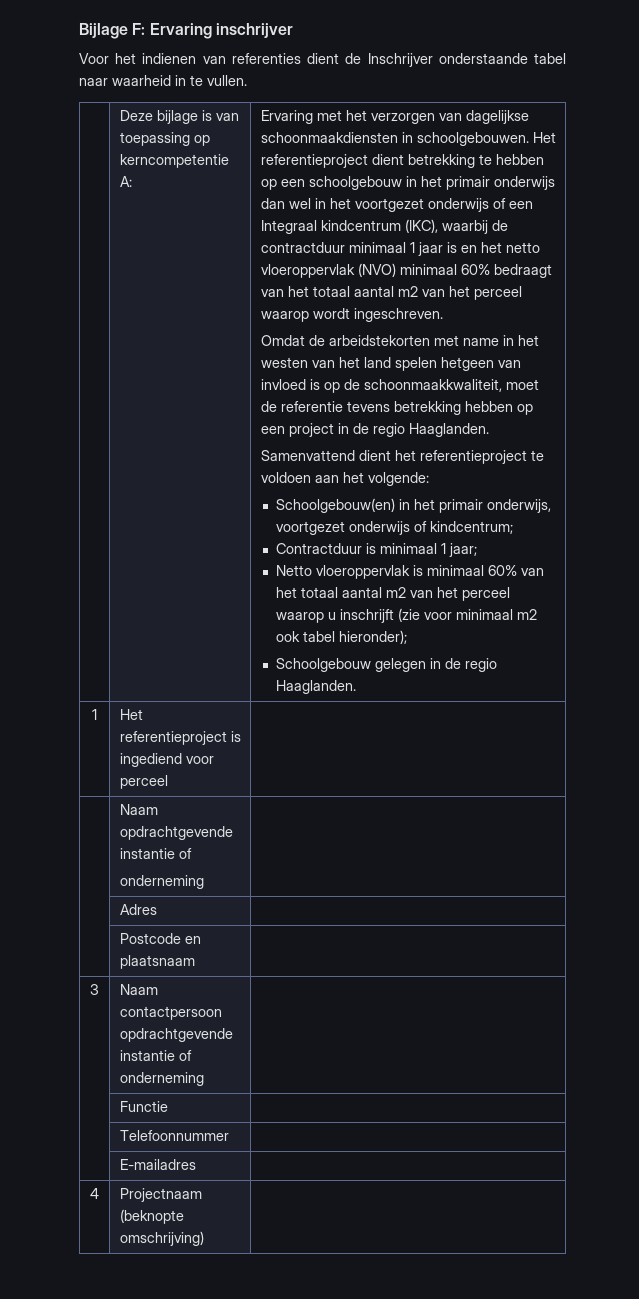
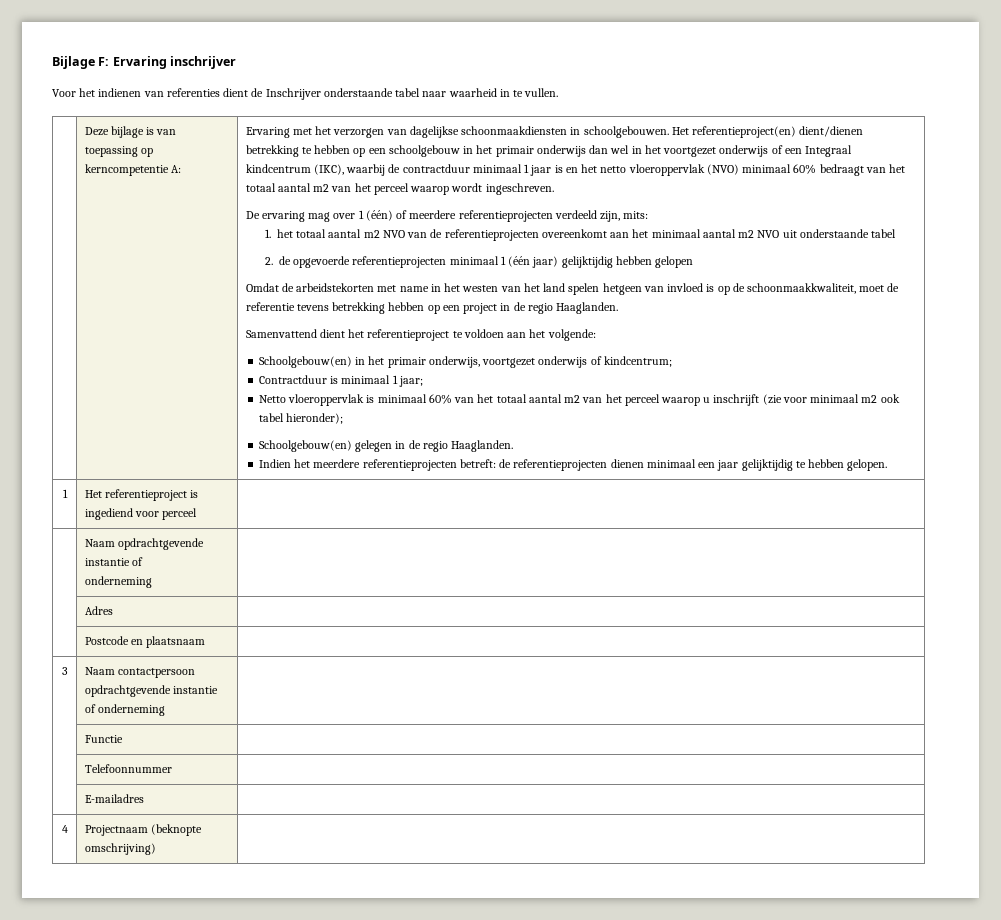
- Het referentieproject dient betrekking te hebben op een schoolgebouw in het primair onderwijs dan wel in het voortgezet onderwijs of een Integraal kindcentrum (IKC), waarbij de contractduur minimaal 1 jaar is en het netto vloeroppervlak (NVO) minimaal 60% bedraagt van het totaal aantal m2 van het perceel waarop wordt ingeschreven.
+ Het referentieproject(en) dient/dienen betrekking te hebben op een schoolgebouw in het primair onderwijs dan wel in het voortgezet onderwijs of een Integraal kindcentrum (IKC), waarbij de contractduur minimaal 1 jaar is en het netto vloeroppervlak (NVO) minimaal 60% bedraagt van het totaal aantal m2 van het perceel waarop wordt ingeschreven.
+ De ervaring mag over 1 (één) of meerdere referentieprojecten verdeeld zijn, mits:
+ 1. het totaal aantal m2 NVO van de referentieprojecten overeenkomt aan het minimaal aantal m2 NVO uit onderstaande tabel
+ 2. de opgevoerde referentieprojecten minimaal 1 (één jaar) gelijktijdig hebben gelopen
- Schoolgebouw gelegen in de regio Haaglanden.
+ Schoolgebouw(en) gelegen in de regio Haaglanden.
+ Indien het meerdere referentieprojecten betreft: de referentieprojecten dienen minimaal een jaar gelijktijdig te hebben gelopen.

